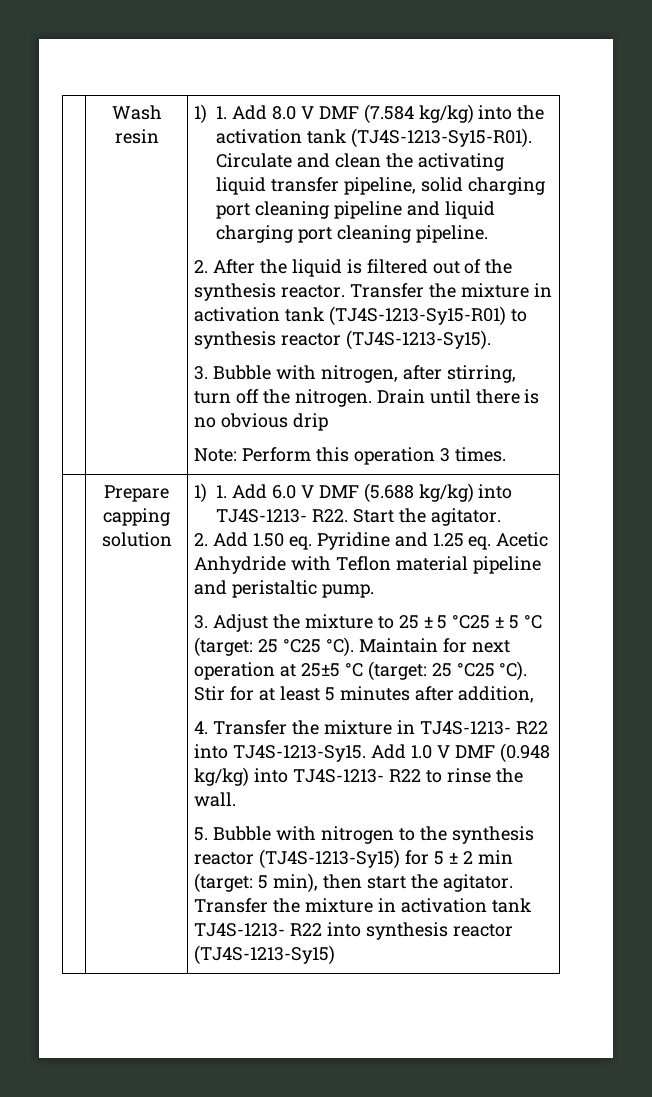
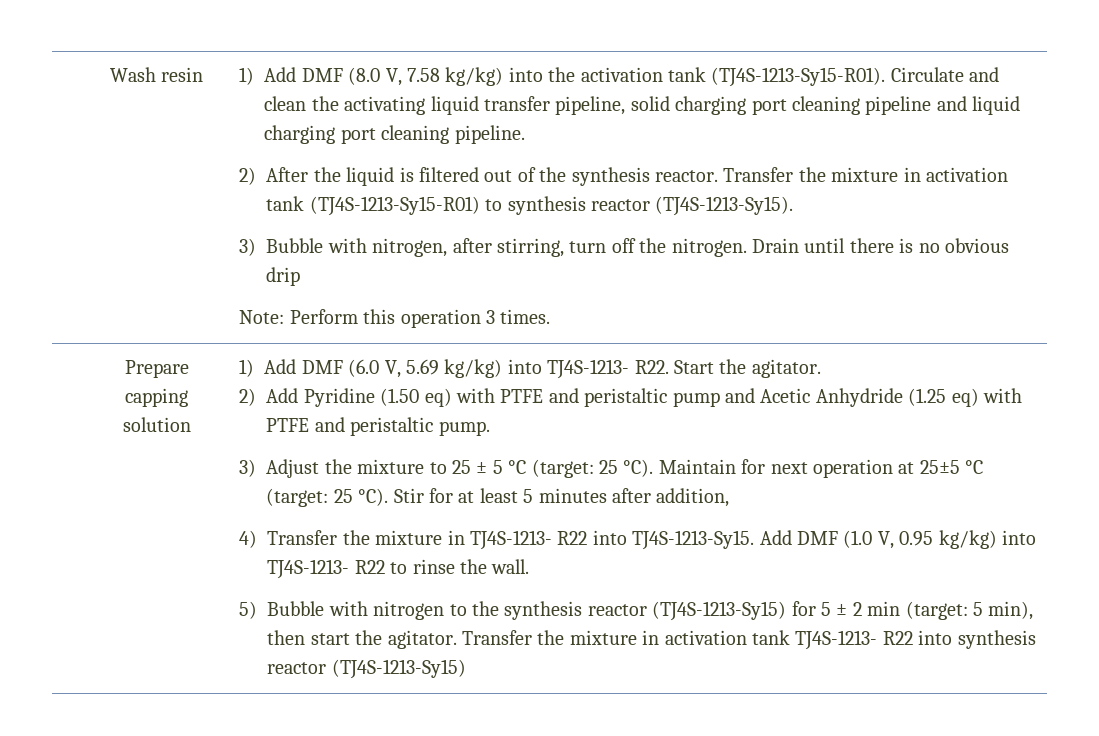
- 1) 1. Add 8.0 V DMF (7.584 kg/kg) into the activation tank (TJ4S-1213-Sy15-R01).
+ 1) Add DMF (8.0 V, 7.58 kg/kg) into the activation tank (TJ4S-1213-Sy15-R01).
- 2. After the liquid is filtered out of the synthesis reactor.
+ 2) After the liquid is filtered out of the synthesis reactor.
- 3. Bubble with nitrogen, after stirring, turn off the nitrogen.
+ 3) Bubble with nitrogen, after stirring, turn off the nitrogen.
- 1) 1. Add 6.0 V DMF (5.688 kg/kg) into TJ4S-1213- R22. Start the agitator.
+ 1) Add DMF (6.0 V, 5.69 kg/kg) into TJ4S-1213- R22. Start the agitator.
- 2. Add 1.50 eq. Pyridine and 1.25 eq. Acetic Anhydride with Teflon material pipeline and peristaltic pump.
+ 2) Add Pyridine (1.50 eq) with PTFE and peristaltic pump and Acetic Anhydride (1.25 eq) with PTFE and peristaltic pump.
- 3. Adjust the mixture to 25 ± 5 °C25 ± 5 °C (target: 25 °C25 °C).
+ 3) Adjust the mixture to 25 ± 5 °C (target: 25 °C).
- Maintain for next operation at 25±5 °C (target: 25 °C25 °C).
+ Maintain for next operation at 25±5 °C (target: 25 °C).
- 4. Transfer the mixture in TJ4S-1213- R22 into TJ4S-1213-Sy15.
+ 4) Transfer the mixture in TJ4S-1213- R22 into TJ4S-1213-Sy15.
- Add 1.0 V DMF (0.948 kg/kg) into TJ4S-1213- R22 to rinse the wall.
+ Add DMF (1.0 V, 0.95 kg/kg) into TJ4S-1213- R22 to rinse the wall.
- 5. Bubble with nitrogen to the synthesis reactor (TJ4S-1213-Sy15) for 5 ± 2 min (target: 5 min), then start the agitator.
+ 5) Bubble with nitrogen to the synthesis reactor (TJ4S-1213-Sy15) for 5 ± 2 min (target: 5 min), then start the agitator.

